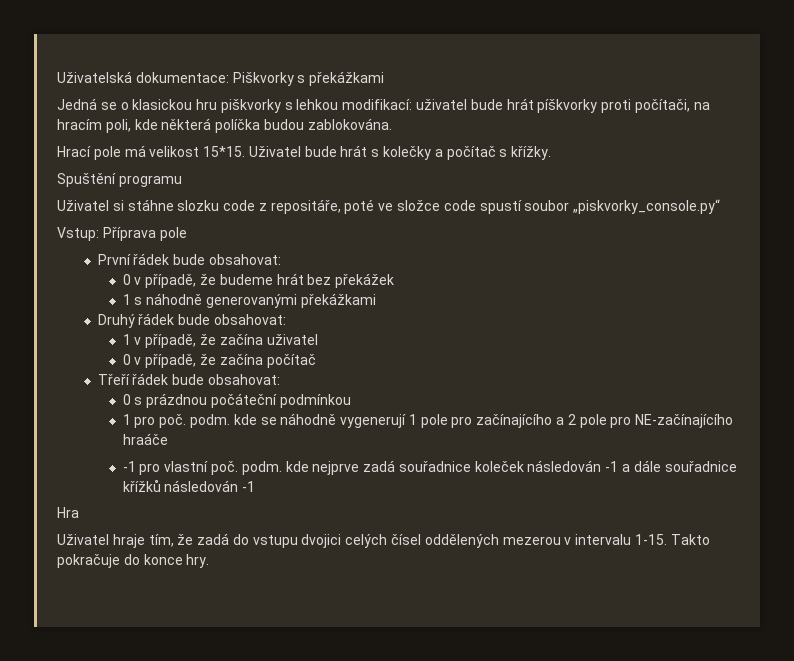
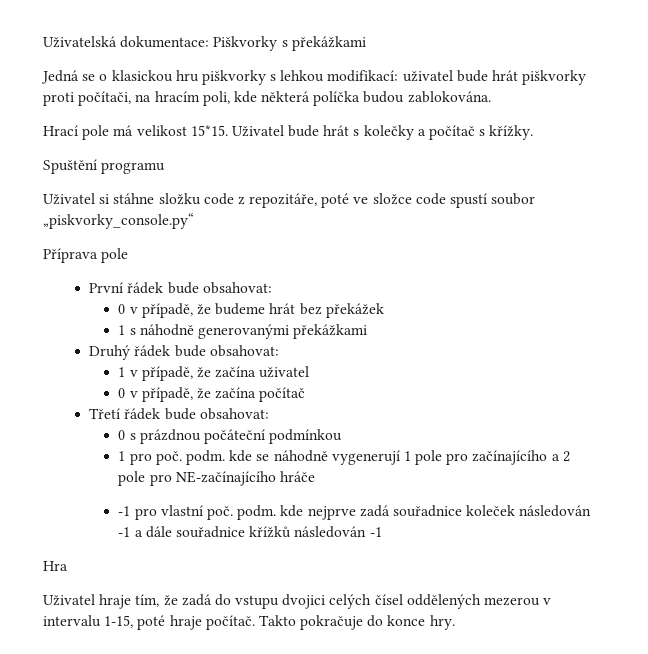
- Jedná se o klasickou hru piškvorky s lehkou modifikací: uživatel bude hrát píškvorky proti počítači, na hracím poli, kde některá políčka budou zablokována.
+ Jedná se o klasickou hru piškvorky s lehkou modifikací: uživatel bude hrát piškvorky proti počítači, na hracím poli, kde některá políčka budou zablokována.
- Uživatel si stáhne slozku code z repositáře, poté ve složce code spustí soubor „piskvorky_console.py“
+ Uživatel si stáhne složku code z repozitáře, poté ve složce code spustí soubor „piskvorky_console.py“
- Vstup: Příprava pole
+ Příprava pole
- Třeří řádek bude obsahovat:
+ Třetí řádek bude obsahovat:
- 1 pro poč. podm. kde se náhodně vygenerují 1 pole pro začínajícího a 2 pole pro NE-začínajícího hraáče
+ 1 pro poč. podm. kde se náhodně vygenerují 1 pole pro začínajícího a 2 pole pro NE-začínajícího hráče
- Uživatel hraje tím, že zadá do vstupu dvojici celých čísel oddělených mezerou v intervalu 1-15.
+ Uživatel hraje tím, že zadá do vstupu dvojici celých čísel oddělených mezerou v intervalu 1-15, poté hraje počítač.

